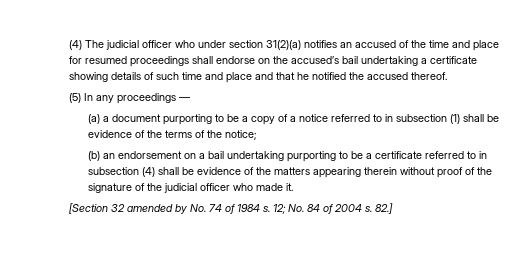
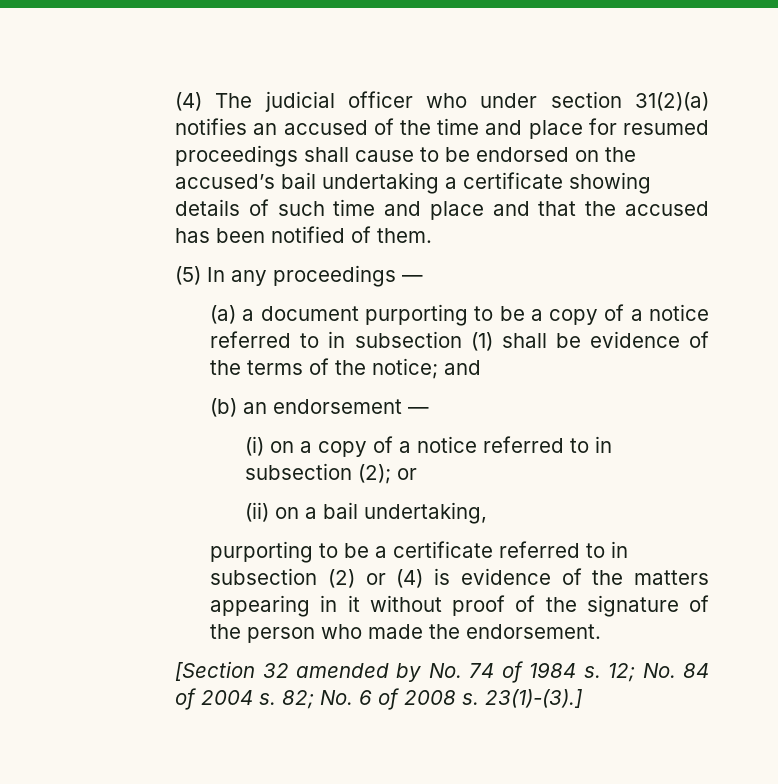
- (4) The judicial officer who under section 31(2)(a) notifies an accused of the time and place for resumed proceedings shall endorse on the accused’s bail undertaking a certificate showing details of such time and place and that he notified the accused thereof.
+ (4) The judicial officer who under section 31(2)(a) notifies an accused of the time and place for resumed proceedings shall cause to be endorsed on the accused’s bail undertaking a certificate showing details of such time and place and that the accused has been notified of them.
- (a) a document purporting to be a copy of a notice referred to in subsection (1) shall be evidence of the terms of the notice;
+ (a) a document purporting to be a copy of a notice referred to in subsection (1) shall be evidence of the terms of the notice; and
- (b) an endorsement on a bail undertaking purporting to be a certificate referred to in subsection (4) shall be evidence of the matters appearing therein without proof of the signature of the judicial officer who made it.
+ (b) an endorsement —
+ (i) on a copy of a notice referred to in subsection (2); or
+ (ii) on a bail undertaking,
+ purporting to be a certificate referred to in subsection (2) or (4) is evidence of the matters appearing in it without proof of the signature of the person who made the endorsement.
- 82.]
+ 82; No. 6 of 2008 s. 23(1)-(3).]

